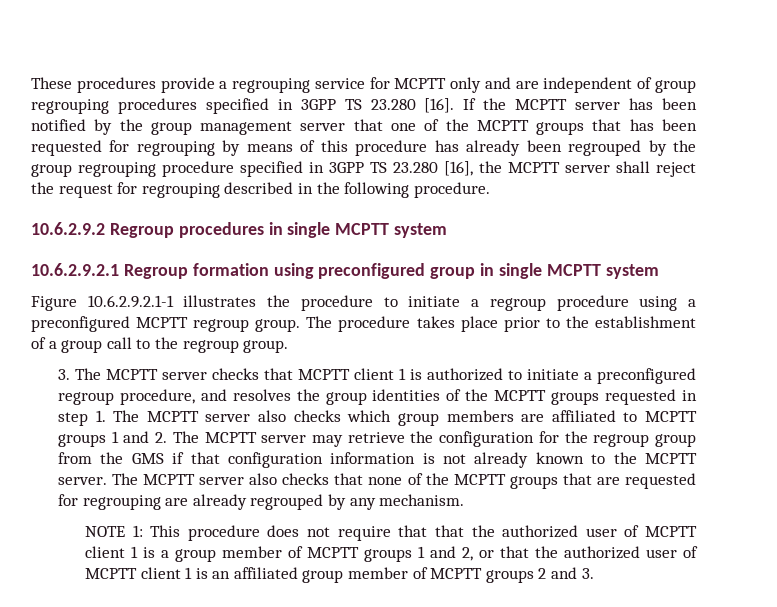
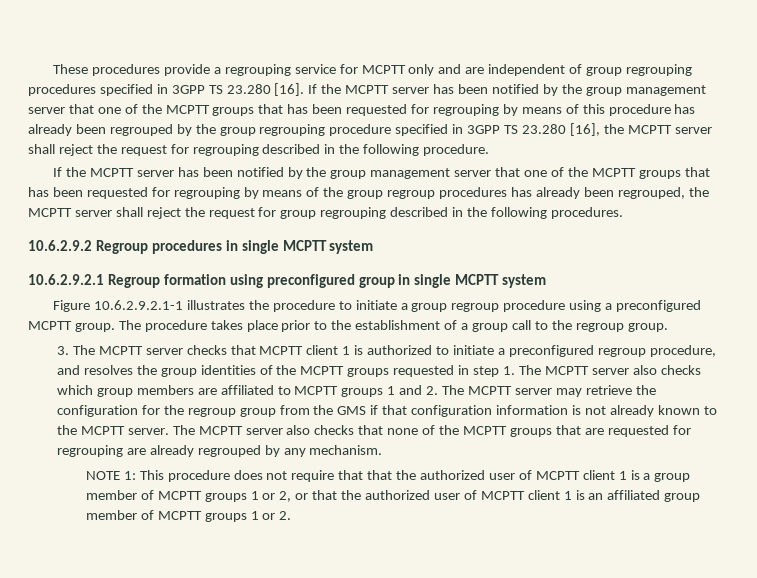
+ If the MCPTT server has been notified by the group management server that one of the MCPTT groups that has been requested for regrouping by means of the group regroup procedures has already been regrouped, the MCPTT server shall reject the request for group regrouping described in the following procedures.
- Figure 10.6.2.9.2.1-1 illustrates the procedure to initiate a regroup procedure using a preconfigured MCPTT regroup group.
+ Figure 10.6.2.9.2.1-1 illustrates the procedure to initiate a group regroup procedure using a preconfigured MCPTT group.
- NOTE 1: This procedure does not require that that the authorized user of MCPTT client 1 is a group member of MCPTT groups 1 and 2, or that the authorized user of MCPTT client 1 is an affiliated group member of MCPTT groups 2 and 3.
+ NOTE 1: This procedure does not require that that the authorized user of MCPTT client 1 is a group member of MCPTT groups 1 or 2, or that the authorized user of MCPTT client 1 is an affiliated group member of MCPTT groups 1 or 2.

